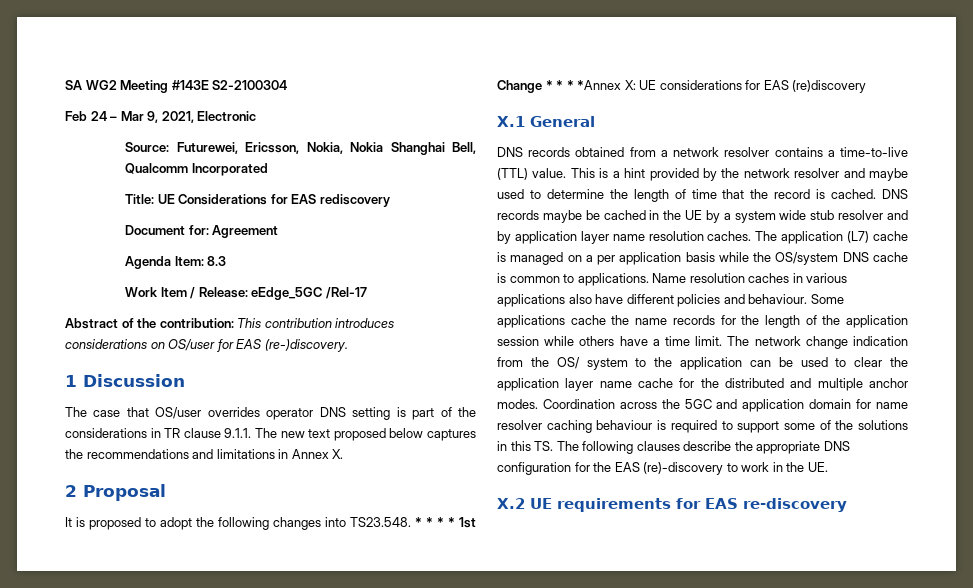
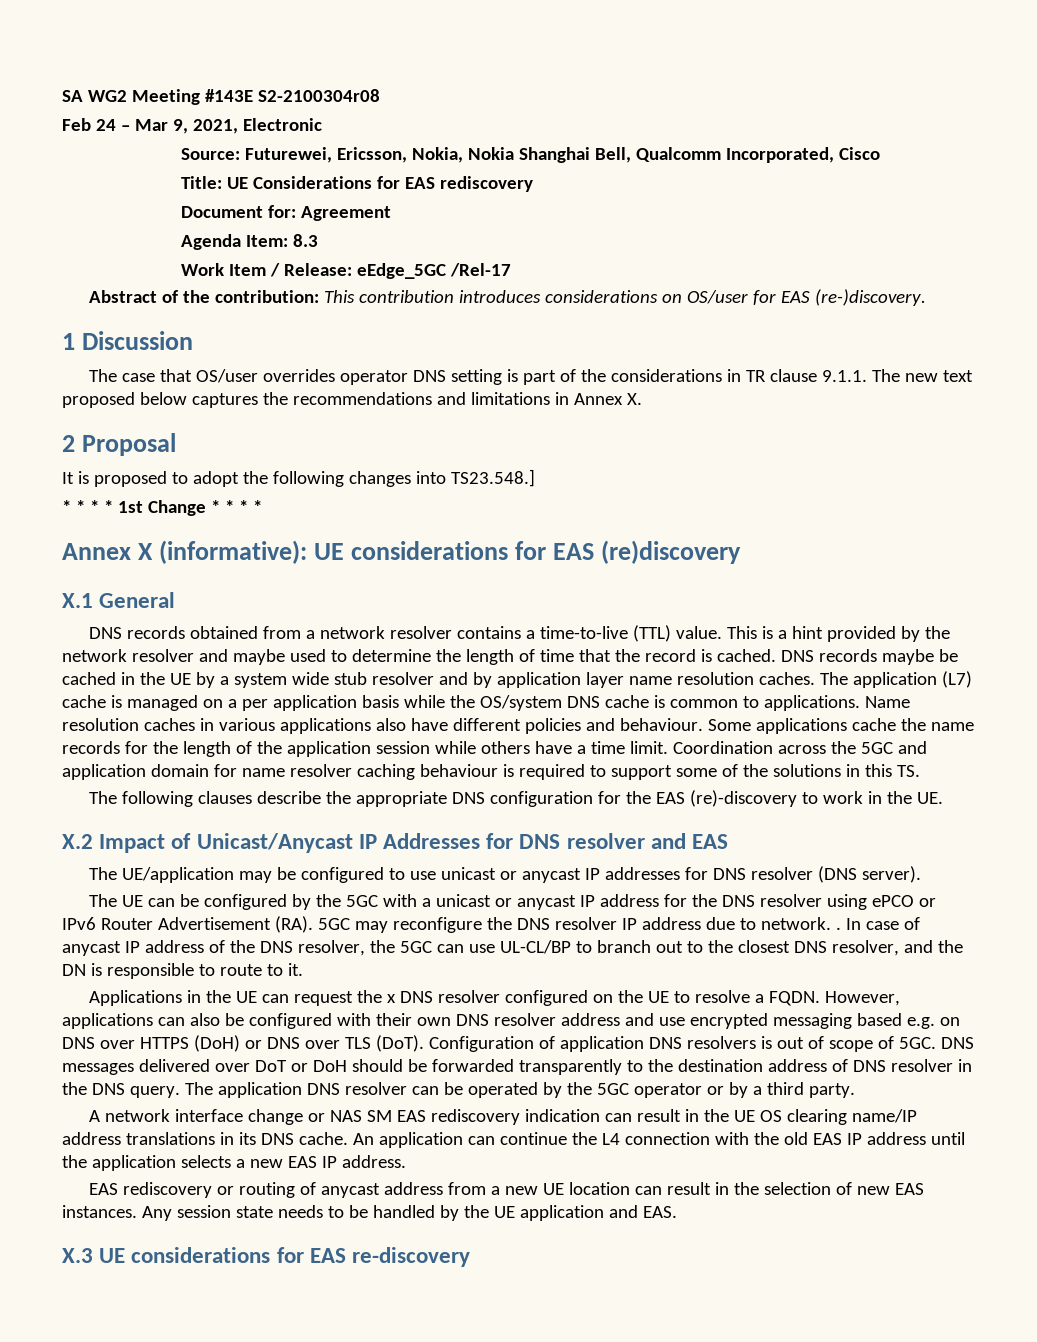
- SA WG2 Meeting #143E S2-2100304
+ SA WG2 Meeting #143E S2-2100304r08
- Source: Futurewei, Ericsson, Nokia, Nokia Shanghai Bell, Qualcomm Incorporated
+ Source: Futurewei, Ericsson, Nokia, Nokia Shanghai Bell, Qualcomm Incorporated, Cisco
- It is proposed to adopt the following changes into TS23.548. * * * * 1st Change * * * *Annex X: UE considerations for EAS (re)discovery
+ It is proposed to adopt the following changes into TS23.548.]
+ * * * * 1st Change * * * *
+ Annex X (informative): UE considerations for EAS (re)discovery
- The network change indication from the OS/ system to the application can be used to clear the application layer name cache for the distributed and multiple anchor modes.
- Coordination across the 5GC and application domain for name resolver caching behaviour is required to support some of the solutions in this TS. The following clauses describe the appropriate DNS configuration for the EAS (re)-discovery to work in the UE.
+ Coordination across the 5GC and application domain for name resolver caching behaviour is required to support some of the solutions in this TS.
+ The following clauses describe the appropriate DNS configuration for the EAS (re)-discovery to work in the UE.
- X.2 UE requirements for EAS re-discovery
+ X.2 Impact of Unicast/Anycast IP Addresses for DNS resolver and EAS
+ The UE/application may be configured to use unicast or anycast IP addresses for DNS resolver (DNS server).
+ The UE can be configured by the 5GC with a unicast or anycast IP address for the DNS resolver using ePCO or IPv6 Router Advertisement (RA). 5GC may reconfigure the DNS resolver IP address due to network. . In case of anycast IP address of the DNS resolver, the 5GC can use UL-CL/BP to branch out to the closest DNS resolver, and the DN is responsible to route to it.
+ Applications in the UE can request the x DNS resolver configured on the UE to resolve a FQDN. However, applications can also be configured with their own DNS resolver address and use encrypted messaging based e.g. on DNS over HTTPS (DoH) or DNS over TLS (DoT). Configuration of application DNS resolvers is out of scope of 5GC. DNS messages delivered over DoT or DoH should be forwarded transparently to the destination address of DNS resolver in the DNS query. The application DNS resolver can be operated by the 5GC operator or by a third party.
+ A network interface change or NAS SM EAS rediscovery indication can result in the UE OS clearing name/IP address translations in its DNS cache. An application can continue the L4 connection with the old EAS IP address until the application selects a new EAS IP address.
+ EAS rediscovery or routing of anycast address from a new UE location can result in the selection of new EAS instances. Any session state needs to be handled by the UE application and EAS.
+ X.3 UE considerations for EAS re-discovery

